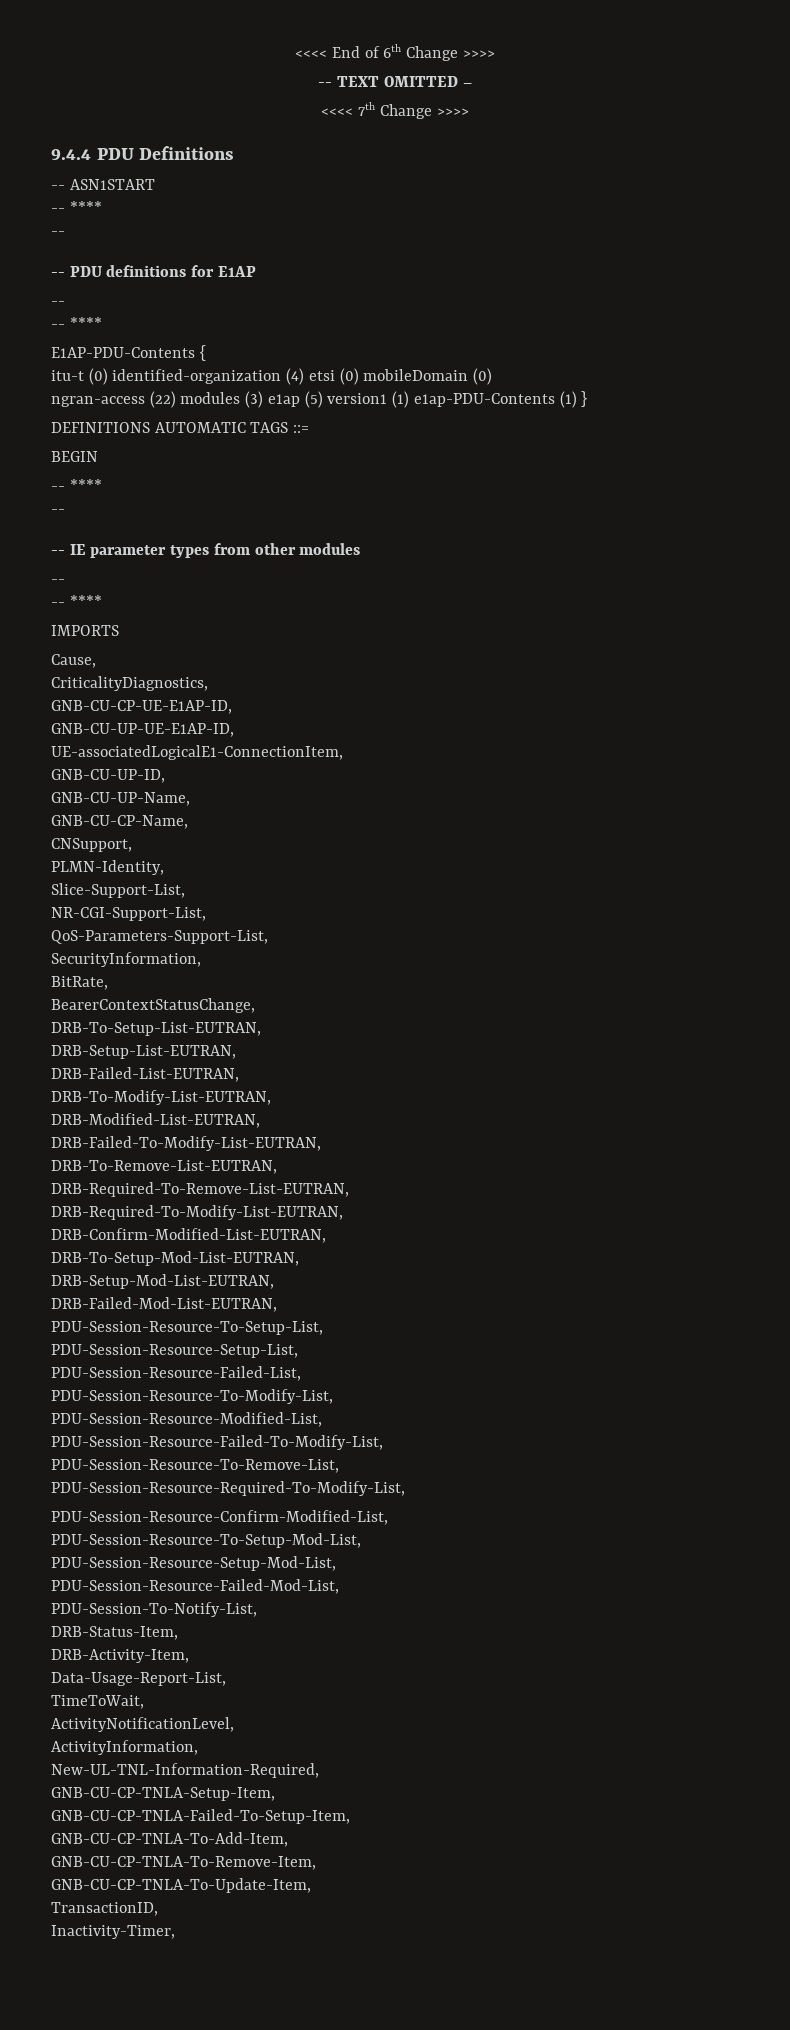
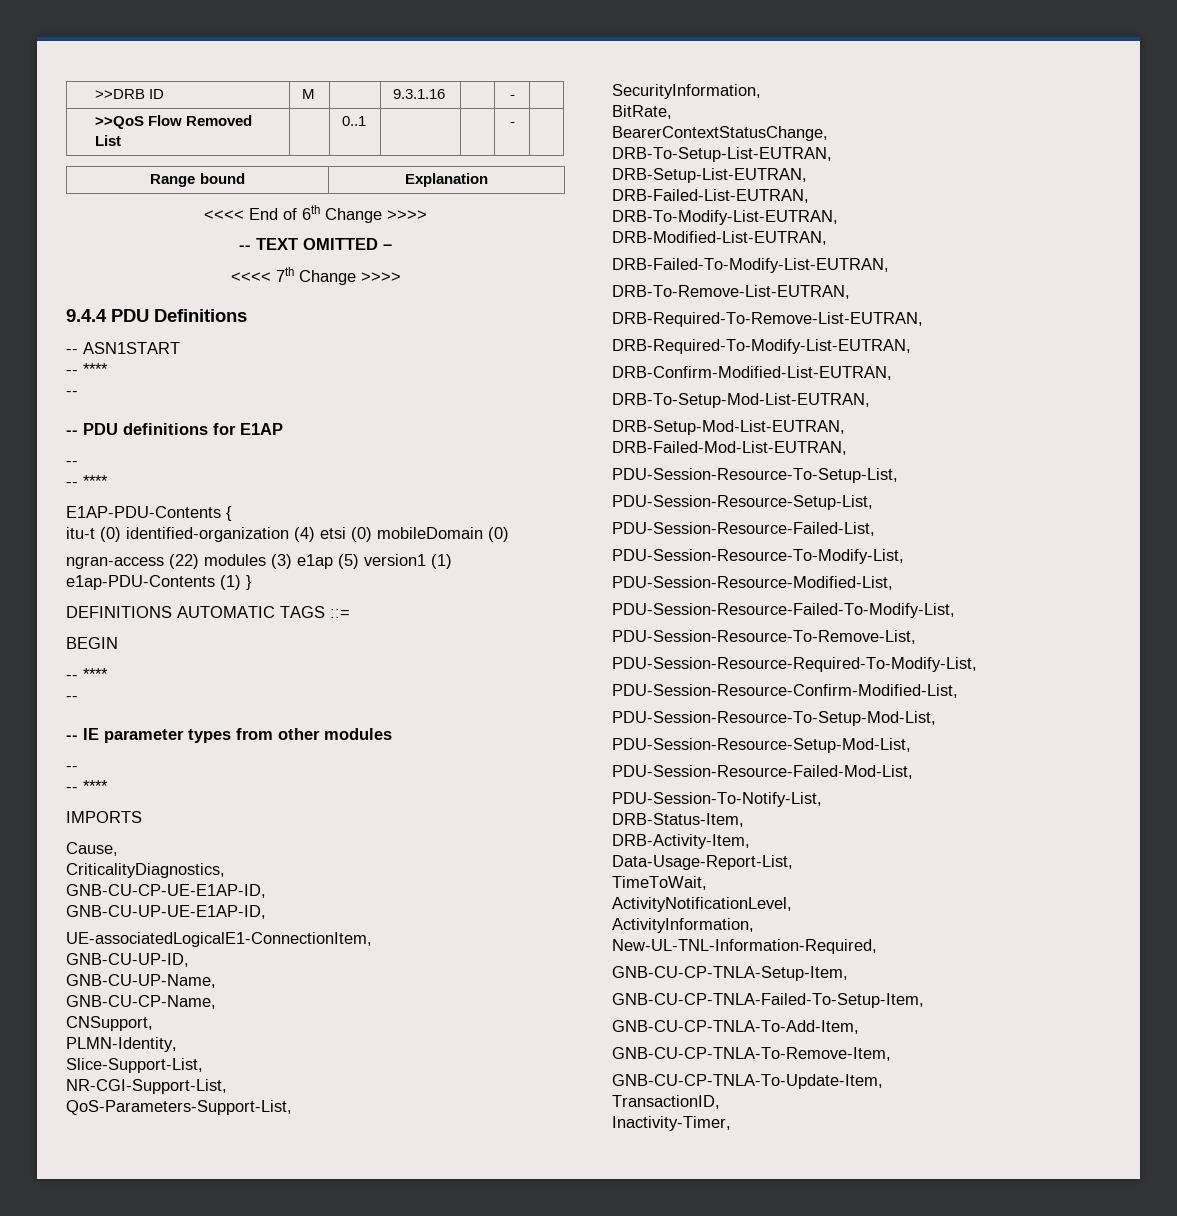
+ >>DRB ID | M | | 9.3.1.16 | | - |
+ >>QoS Flow Removed List | | 0..1 | | | - |
+ Range bound | Explanation

